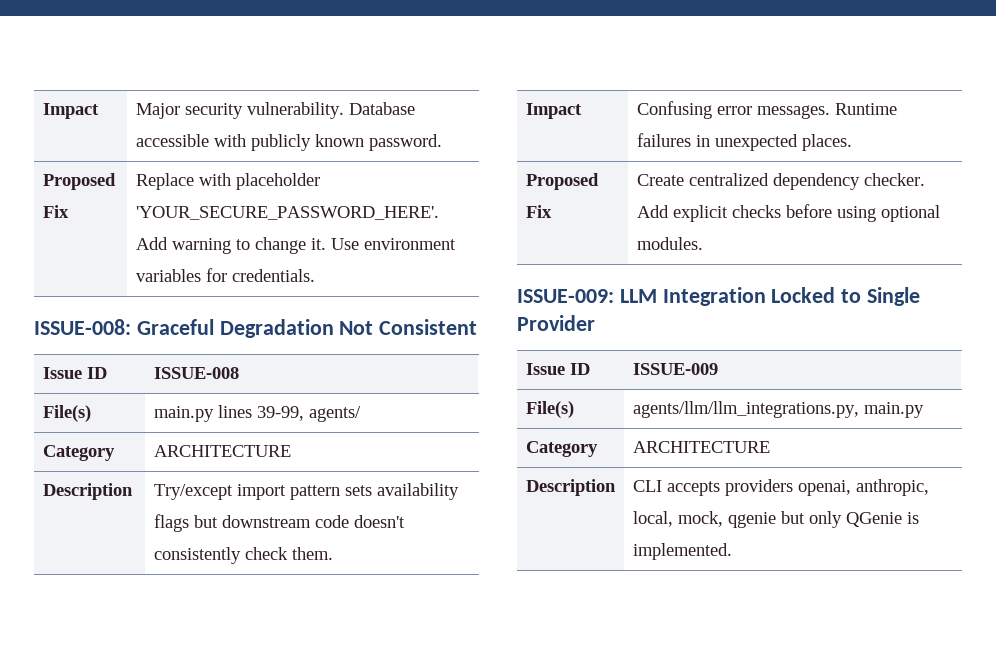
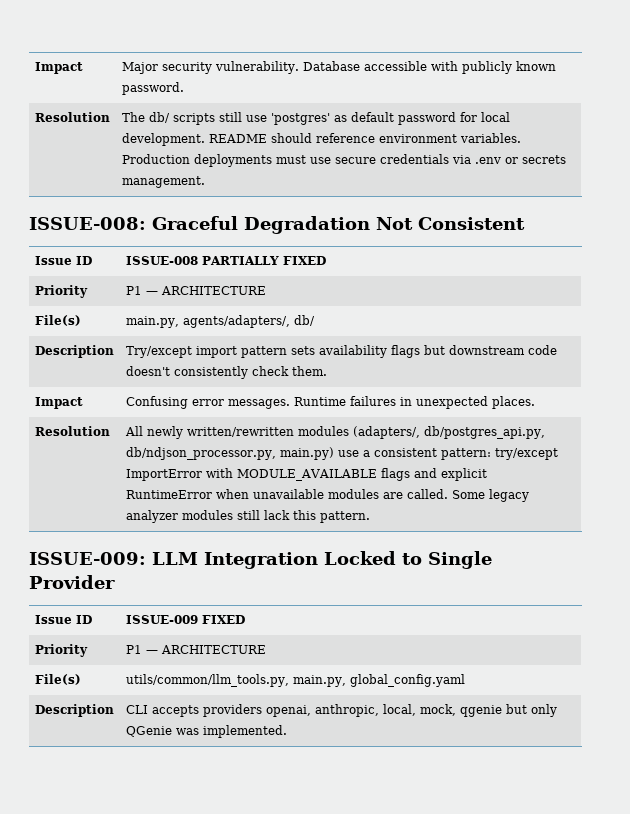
- Proposed Fix | Replace with placeholder 'YOUR_SECURE_PASSWORD_HERE'. Add warning to change it. Use environment variables for credentials.
+ Resolution | The db/ scripts still use 'postgres' as default password for local development. README should reference environment variables. Production deployments must use secure credentials via .env or secrets management.
- Issue ID | ISSUE-008
- File(s) | main.py lines 39-99, agents/
- Category | ARCHITECTURE
+ Issue ID | ISSUE-008 PARTIALLY FIXED
+ Priority | P1 — ARCHITECTURE
+ File(s) | main.py, agents/adapters/, db/
- Proposed Fix | Create centralized dependency checker. Add explicit checks before using optional modules.
+ Resolution | All newly written/rewritten modules (adapters/, db/postgres_api.py, db/ndjson_processor.py, main.py) use a consistent pattern: try/except ImportError with MODULE_AVAILABLE flags and explicit RuntimeError when unavailable modules are called. Some legacy analyzer modules still lack this pattern.
- Issue ID | ISSUE-009
- File(s) | agents/llm/llm_integrations.py, main.py
- Category | ARCHITECTURE
+ Issue ID | ISSUE-009 FIXED
+ Priority | P1 — ARCHITECTURE
+ File(s) | utils/common/llm_tools.py, main.py, global_config.yaml
- Description | CLI accepts providers openai, anthropic, local, mock, qgenie but only QGenie is implemented.
+ Description | CLI accepts providers openai, anthropic, local, mock, qgenie but only QGenie was implemented.

